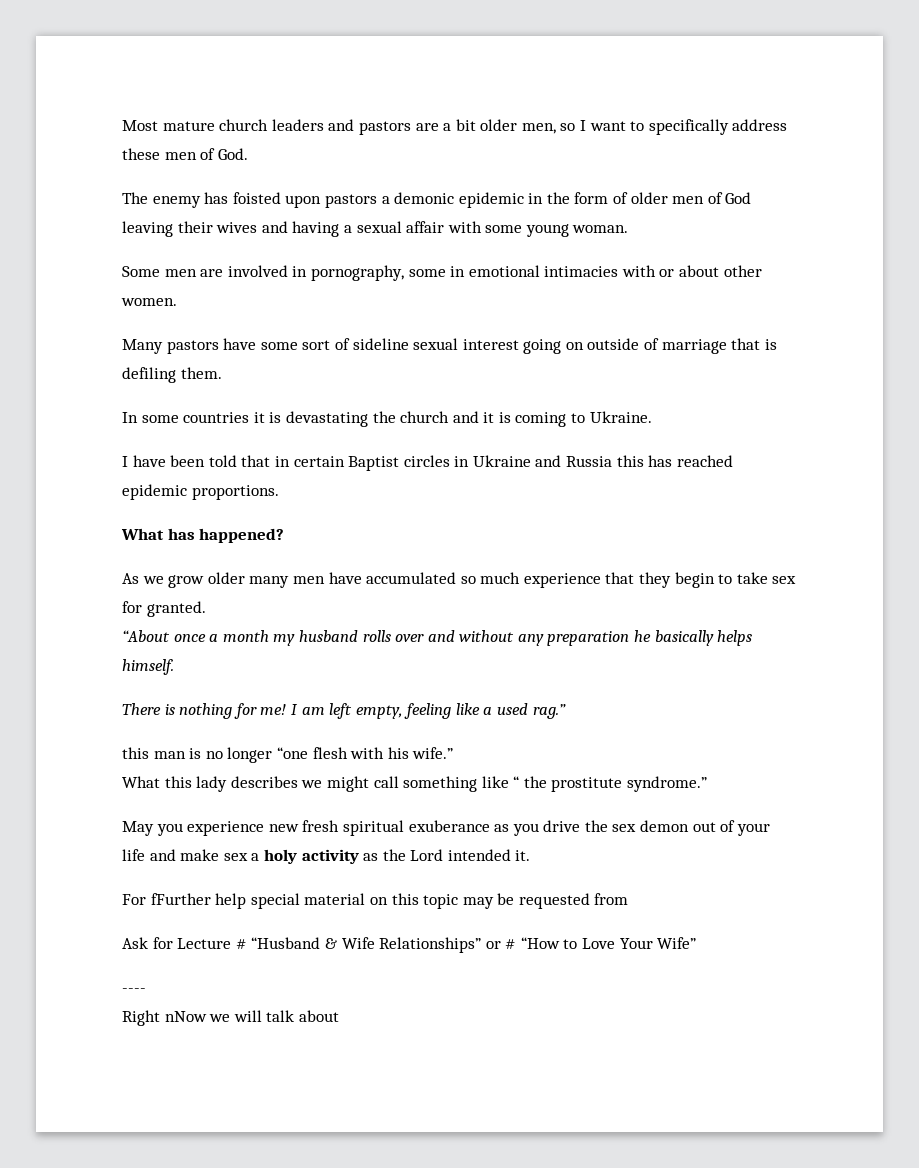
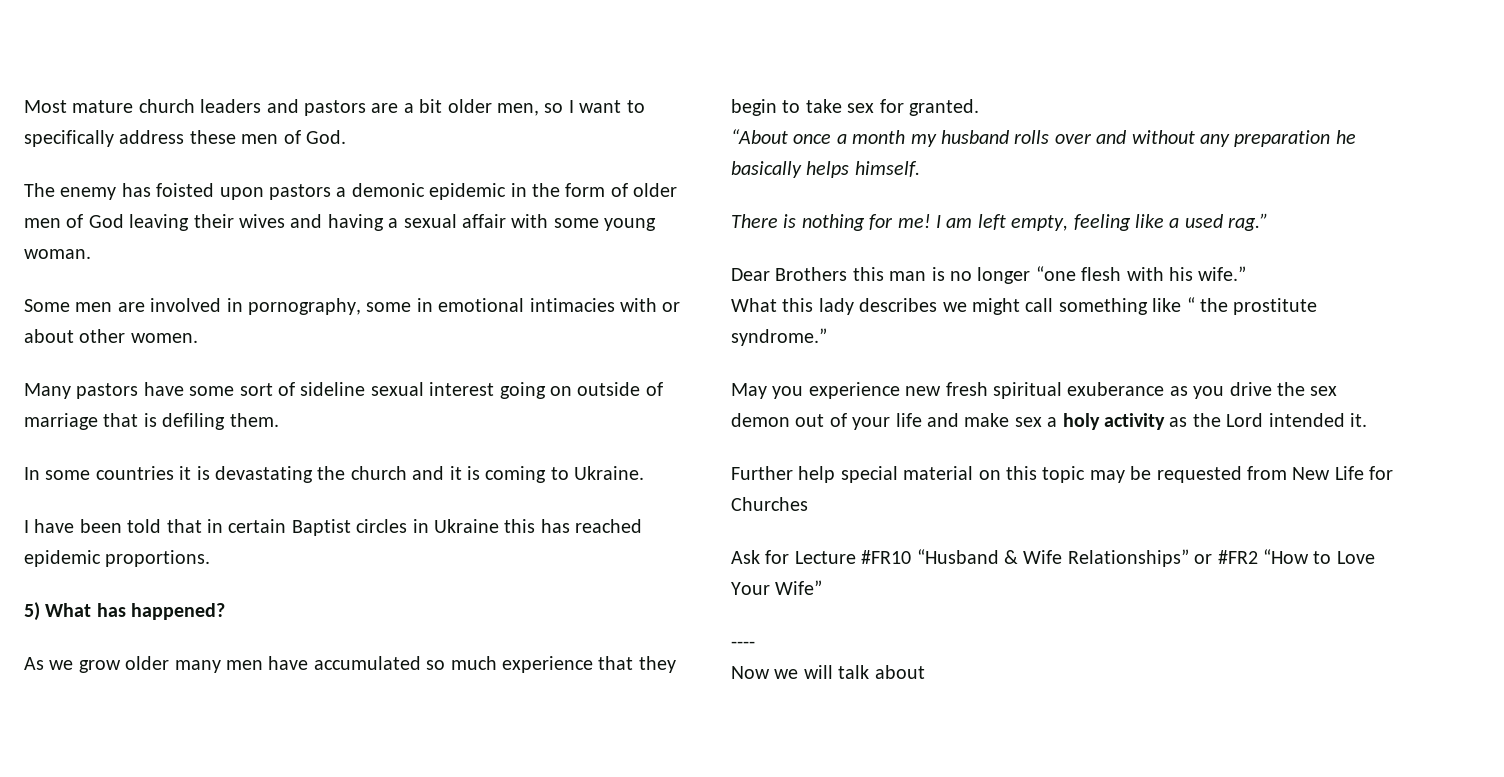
- I have been told that in certain Baptist circles in Ukraine and Russia this has reached epidemic proportions.
+ I have been told that in certain Baptist circles in Ukraine this has reached epidemic proportions.
- What has happened?
+ 5) What has happened?
- this man is no longer “one flesh with his wife.”
+ Dear Brothers this man is no longer “one flesh with his wife.”
- For fFurther help special material on this topic may be requested from
+ Further help special material on this topic may be requested from New Life for Churches
- Ask for Lecture # “Husband & Wife Relationships” or # “How to Love Your Wife”
+ Ask for Lecture #FR10 “Husband & Wife Relationships” or #FR2 “How to Love Your Wife”
- Right nNow we will talk about
+ Now we will talk about

